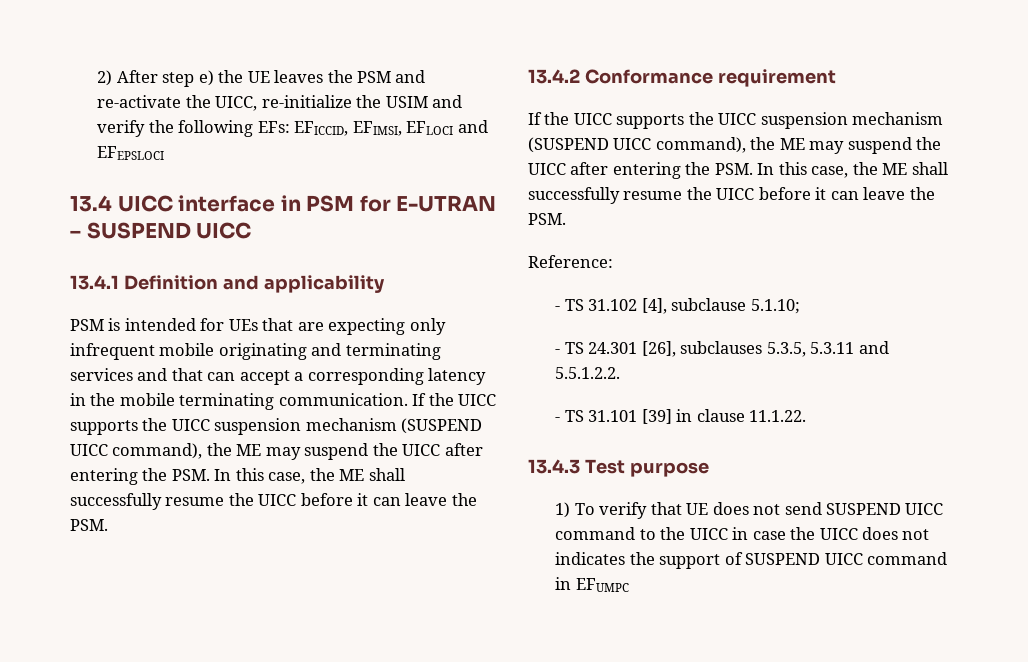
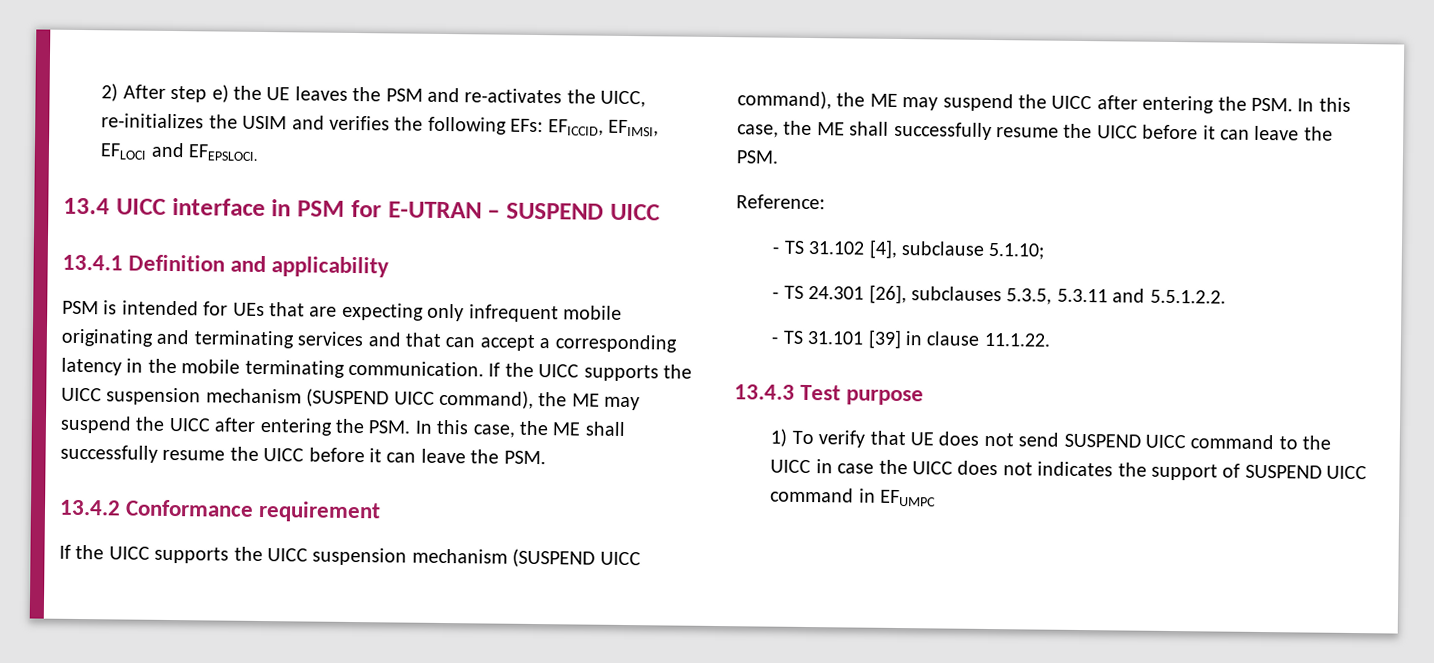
- 2) After step e) the UE leaves the PSM and re-activate the UICC, re-initialize the USIM and verify the following EFs: EFICCID, EFIMSI, EFLOCI and EFEPSLOCI
+ 2) After step e) the UE leaves the PSM and re-activates the UICC, re-initializes the USIM and verifies the following EFs: EFICCID, EFIMSI, EFLOCI and EFEPSLOCI.

